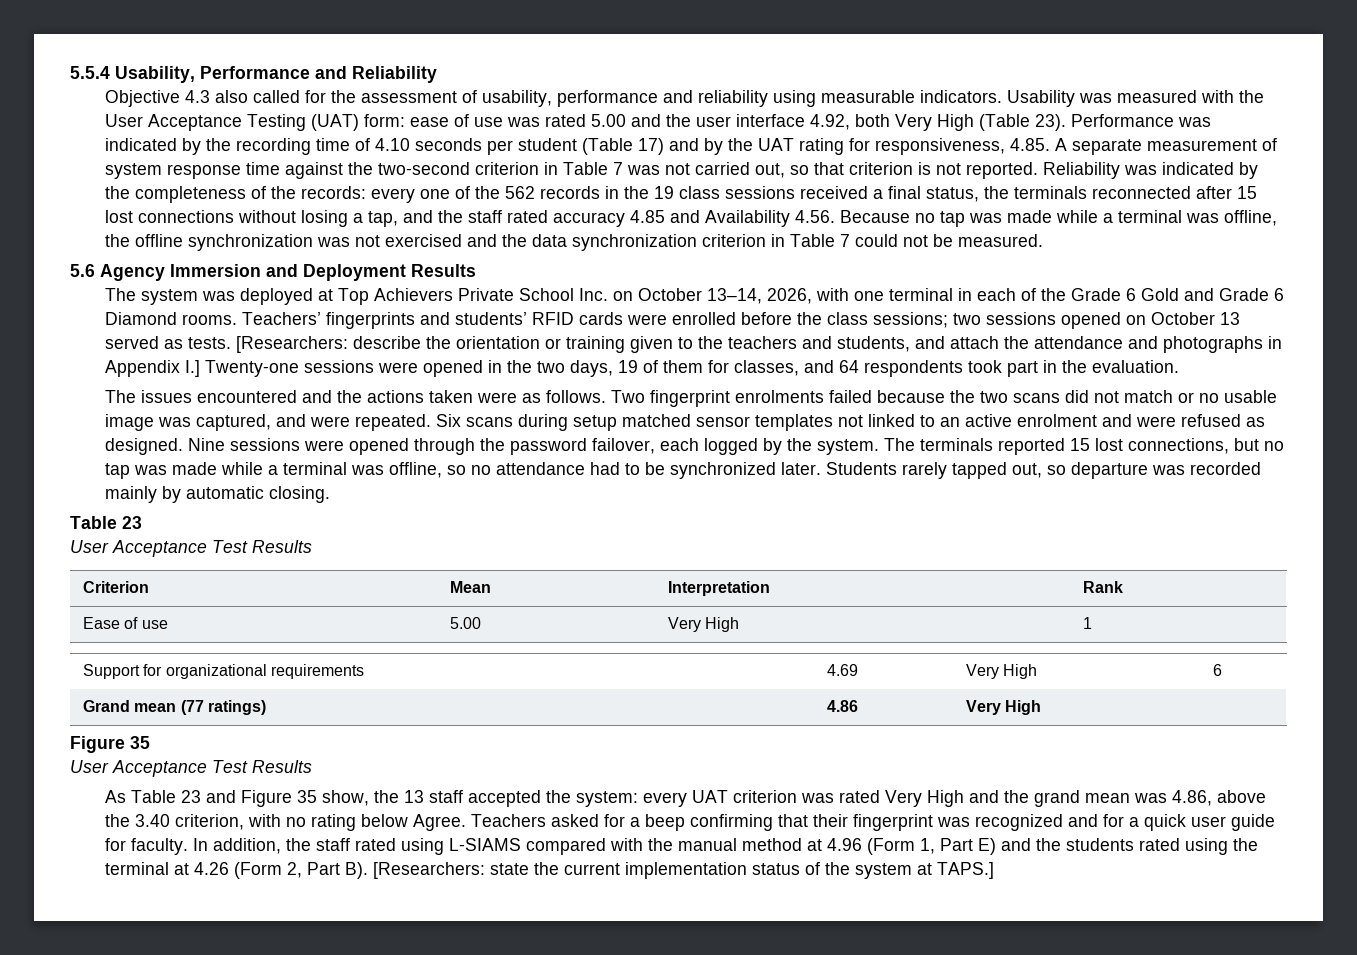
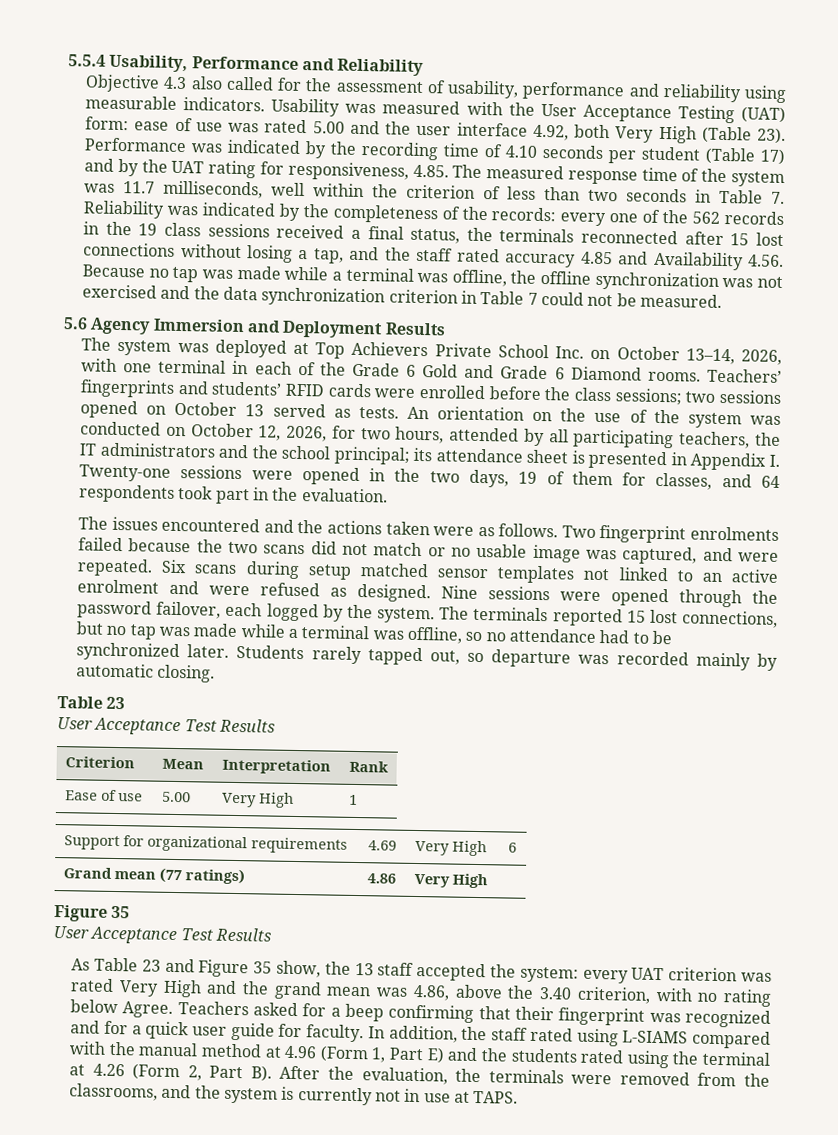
- Performance was indicated by the recording time of 4.10 seconds per student (Table 17) and by the UAT rating for responsiveness, 4.85. A separate measurement of system response time against the two-second criterion in Table 7 was not carried out, so that criterion is not reported. Reliability was indicated by the completeness of the records:
+ Performance was indicated by the recording time of 4.10 seconds per student (Table 17) and by the UAT rating for responsiveness, 4.85. The measured response time of the system was 11.7 milliseconds, well within the criterion of less than two seconds in Table 7. Reliability was indicated by the completeness of the records:
- [Researchers: describe the orientation or training given to the teachers and students, and attach the attendance and photographs in Appendix I.] Twenty-one sessions were opened in the two days, 19 of them for classes, and 64 respondents took part in the evaluation.
+ An orientation on the use of the system was conducted on October 12, 2026, for two hours, attended by all participating teachers, the IT administrators and the school principal; its attendance sheet is presented in Appendix I. Twenty-one sessions were opened in the two days, 19 of them for classes, and 64 respondents took part in the evaluation.
- In addition, the staff rated using L-SIAMS compared with the manual method at 4.96 (Form 1, Part E) and the students rated using the terminal at 4.26 (Form 2, Part B). [Researchers: state the current implementation status of the system at TAPS.]
+ In addition, the staff rated using L-SIAMS compared with the manual method at 4.96 (Form 1, Part E) and the students rated using the terminal at 4.26 (Form 2, Part B). After the evaluation, the terminals were removed from the classrooms, and the system is currently not in use at TAPS.

